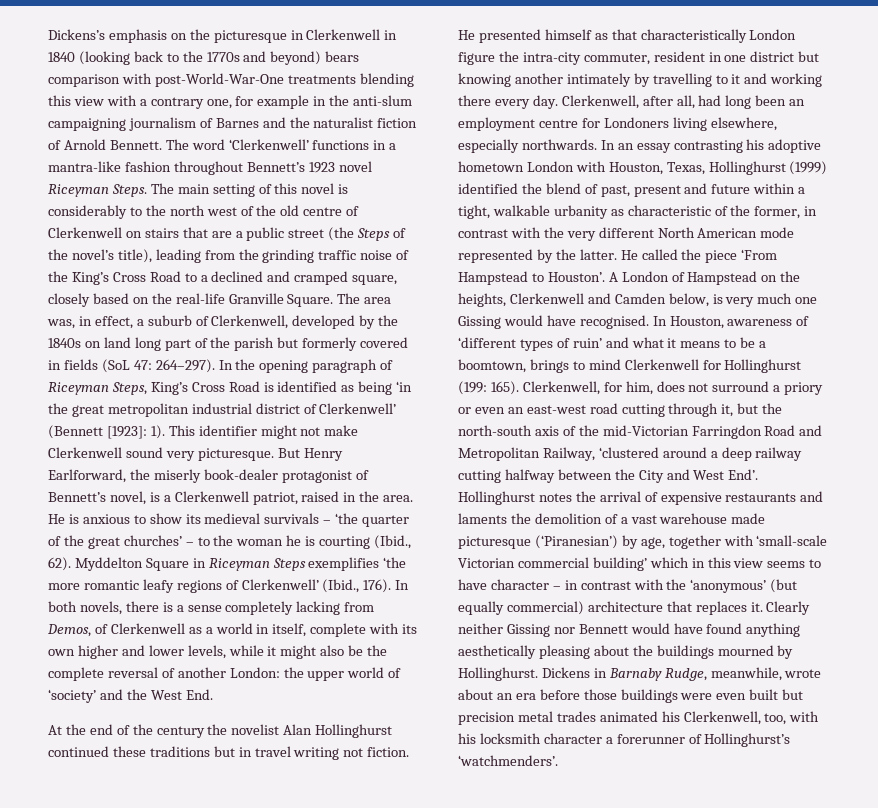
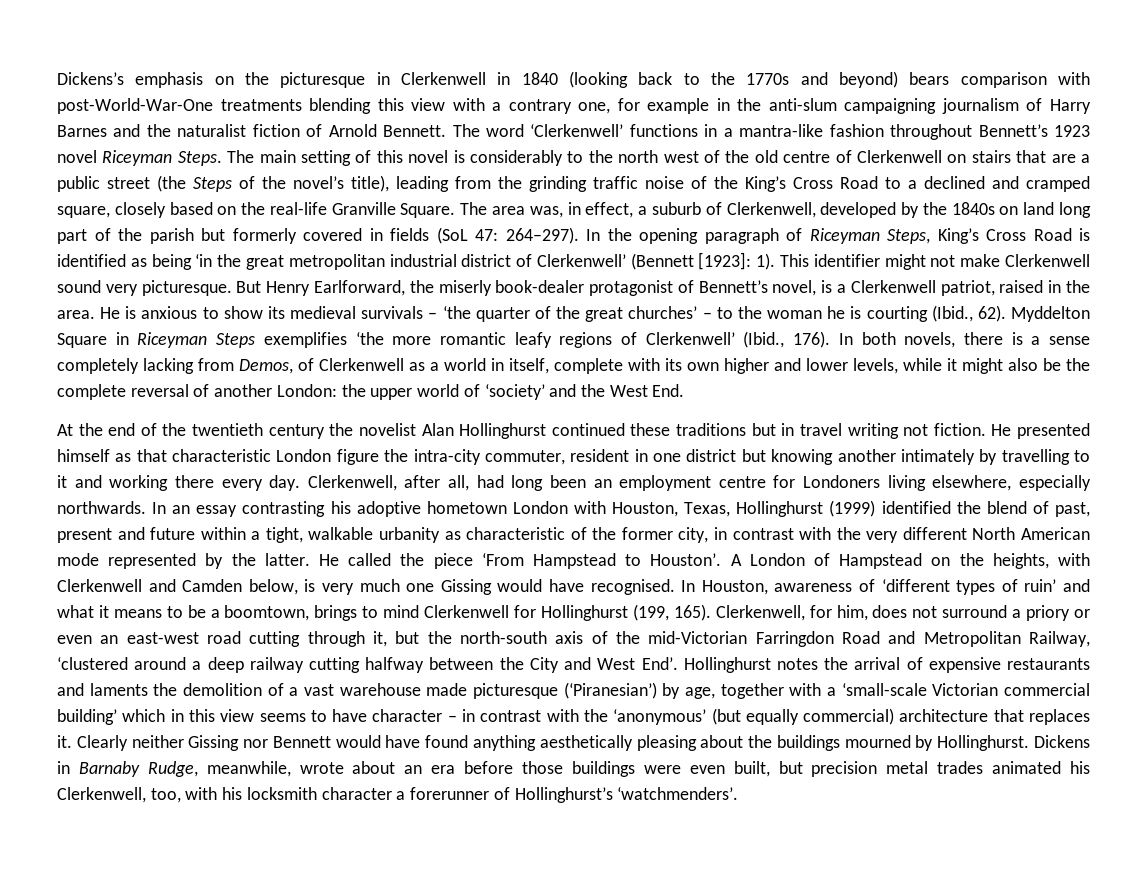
- Dickens’s emphasis on the picturesque in Clerkenwell in 1840 (looking back to the 1770s and beyond) bears comparison with post-World-War-One treatments blending this view with a contrary one, for example in the anti-slum campaigning journalism of Barnes and the naturalist fiction of Arnold Bennett.
+ Dickens’s emphasis on the picturesque in Clerkenwell in 1840 (looking back to the 1770s and beyond) bears comparison with post-World-War-One treatments blending this view with a contrary one, for example in the anti-slum campaigning journalism of Harry Barnes and the naturalist fiction of Arnold Bennett.
- At the end of the century the novelist Alan Hollinghurst continued these traditions but in travel writing not fiction.
+ At the end of the twentieth century the novelist Alan Hollinghurst continued these traditions but in travel writing not fiction.
- He presented himself as that characteristically London figure the intra-city commuter, resident in one district but knowing another intimately by travelling to it and working there every day.
+ He presented himself as that characteristic London figure the intra-city commuter, resident in one district but knowing another intimately by travelling to it and working there every day.
- In an essay contrasting his adoptive hometown London with Houston, Texas, Hollinghurst (1999) identified the blend of past, present and future within a tight, walkable urbanity as characteristic of the former, in contrast with the very different North American mode represented by the latter.
+ In an essay contrasting his adoptive hometown London with Houston, Texas, Hollinghurst (1999) identified the blend of past, present and future within a tight, walkable urbanity as characteristic of the former city, in contrast with the very different North American mode represented by the latter.
- A London of Hampstead on the heights, Clerkenwell and Camden below, is very much one Gissing would have recognised.
+ A London of Hampstead on the heights, with Clerkenwell and Camden below, is very much one Gissing would have recognised.
- In Houston, awareness of ‘different types of ruin’ and what it means to be a boomtown, brings to mind Clerkenwell for Hollinghurst (199: 165).
+ In Houston, awareness of ‘different types of ruin’ and what it means to be a boomtown, brings to mind Clerkenwell for Hollinghurst (199, 165).
- Hollinghurst notes the arrival of expensive restaurants and laments the demolition of a vast warehouse made picturesque (‘Piranesian’) by age, together with ‘small-scale Victorian commercial building’ which in this view seems to have character – in contrast with the ‘anonymous’ (but equally commercial) architecture that replaces it.
+ Hollinghurst notes the arrival of expensive restaurants and laments the demolition of a vast warehouse made picturesque (‘Piranesian’) by age, together with a ‘small-scale Victorian commercial building’ which in this view seems to have character – in contrast with the ‘anonymous’ (but equally commercial) architecture that replaces it.
- Dickens in Barnaby Rudge, meanwhile, wrote about an era before those buildings were even built but precision metal trades animated his Clerkenwell, too, with his locksmith character a forerunner of Hollinghurst’s ‘watchmenders’.
+ Dickens in Barnaby Rudge, meanwhile, wrote about an era before those buildings were even built, but precision metal trades animated his Clerkenwell, too, with his locksmith character a forerunner of Hollinghurst’s ‘watchmenders’.

